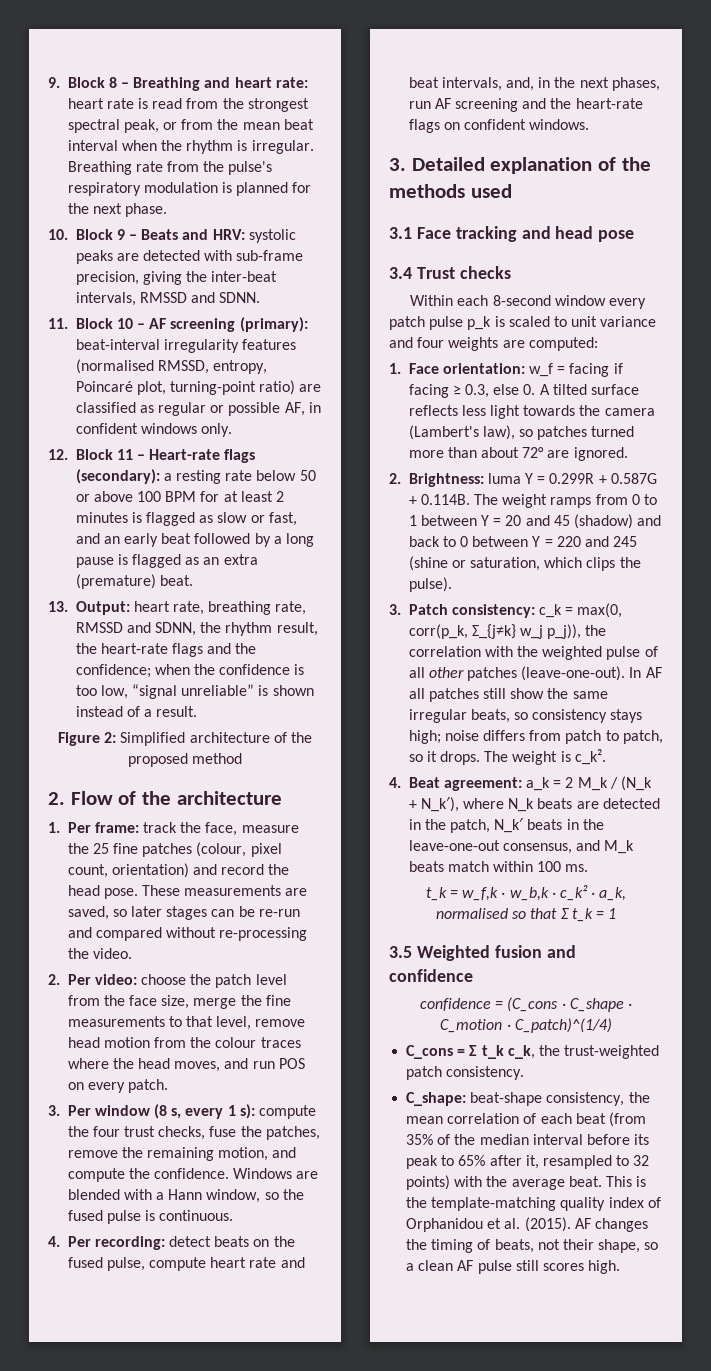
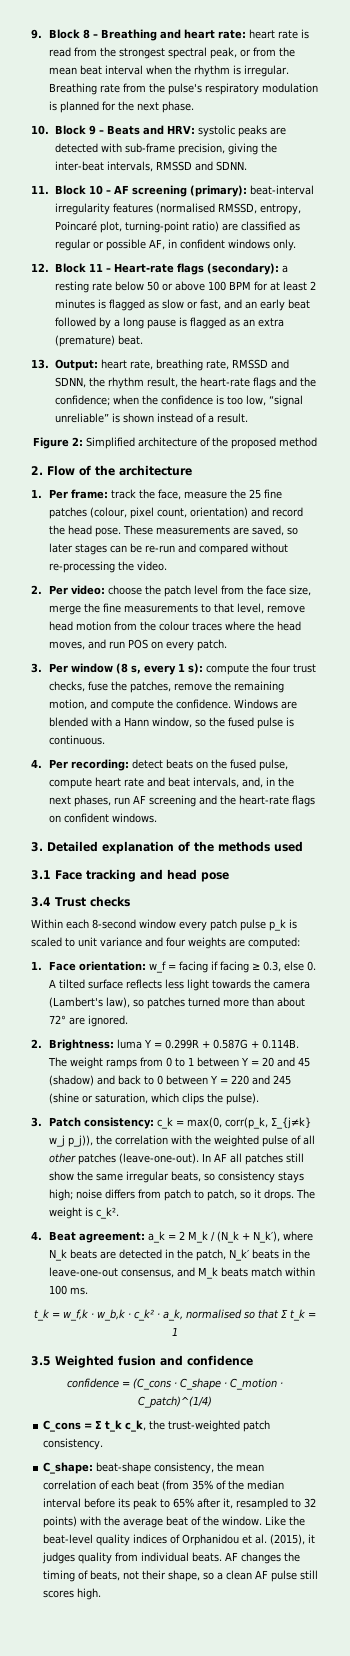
- C_shape: beat-shape consistency, the mean correlation of each beat (from 35% of the median interval before its peak to 65% after it, resampled to 32 points) with the average beat. This is the template-matching quality index of Orphanidou et al. (2015).
+ C_shape: beat-shape consistency, the mean correlation of each beat (from 35% of the median interval before its peak to 65% after it, resampled to 32 points) with the average beat of the window. Like the beat-level quality indices of Orphanidou et al. (2015), it judges quality from individual beats.

